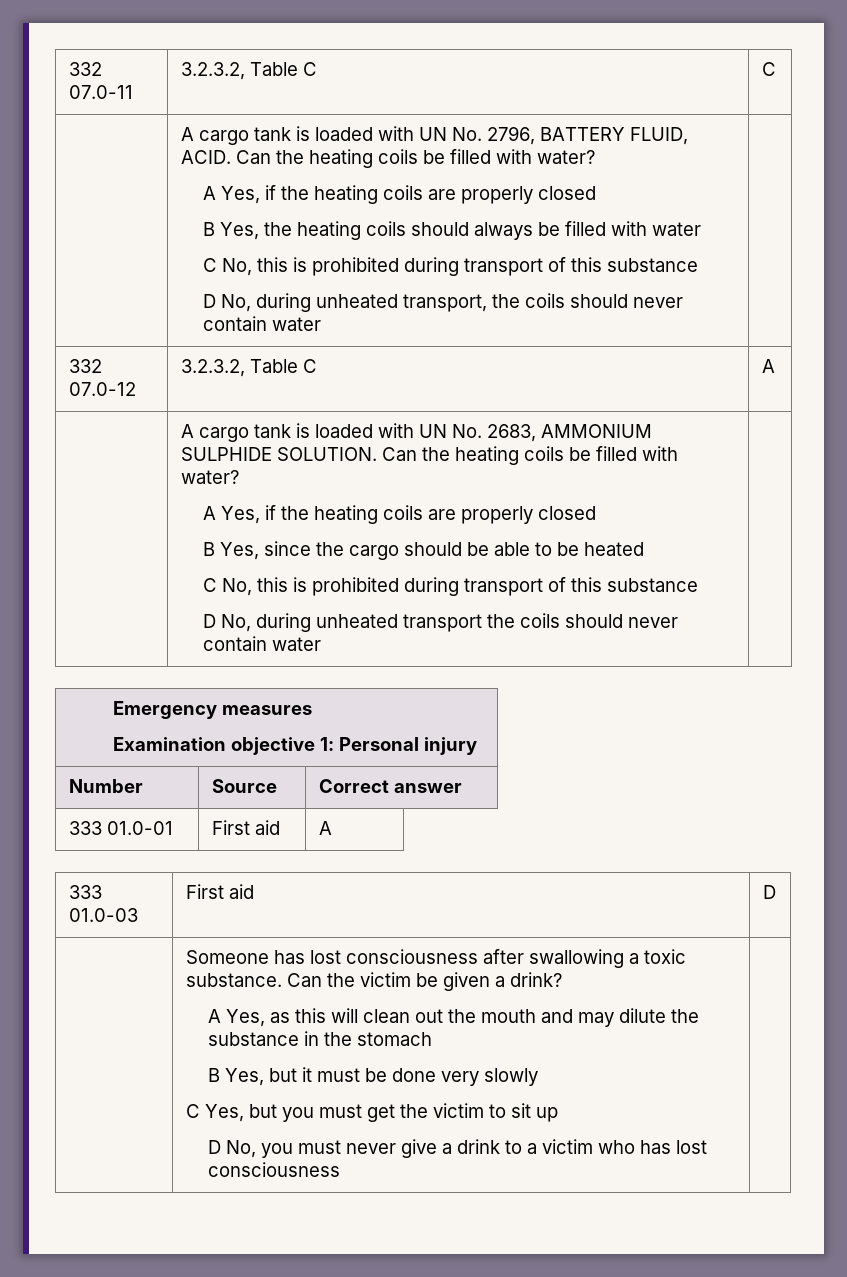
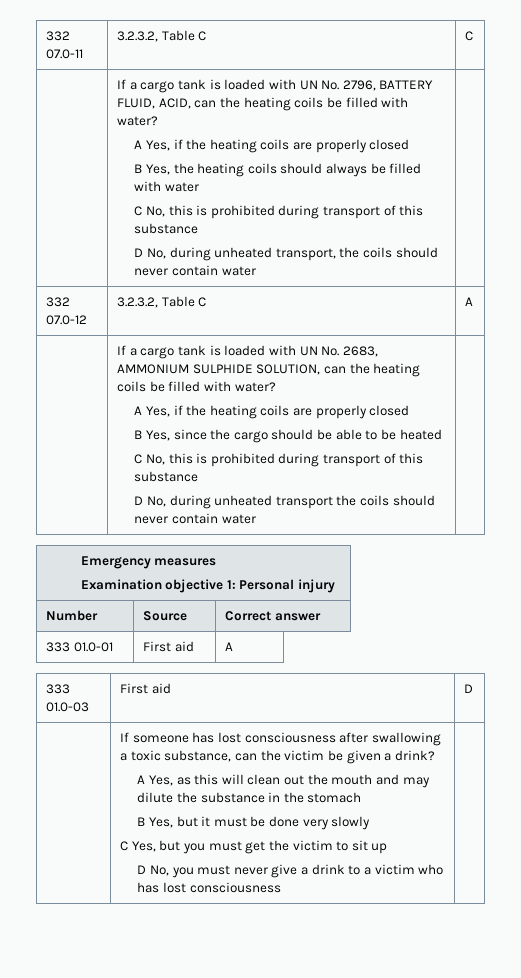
- A cargo tank is loaded with UN No. 2796, BATTERY FLUID, ACID. Can the heating coils be filled with water?
+ If a cargo tank is loaded with UN No. 2796, BATTERY FLUID, ACID, can the heating coils be filled with water?
- A cargo tank is loaded with UN No. 2683, AMMONIUM SULPHIDE SOLUTION. Can the heating coils be filled with water?
+ If a cargo tank is loaded with UN No. 2683, AMMONIUM SULPHIDE SOLUTION, can the heating coils be filled with water?
- Someone has lost consciousness after swallowing a toxic substance. Can the victim be given a drink?
+ If someone has lost consciousness after swallowing a toxic substance, can the victim be given a drink?

